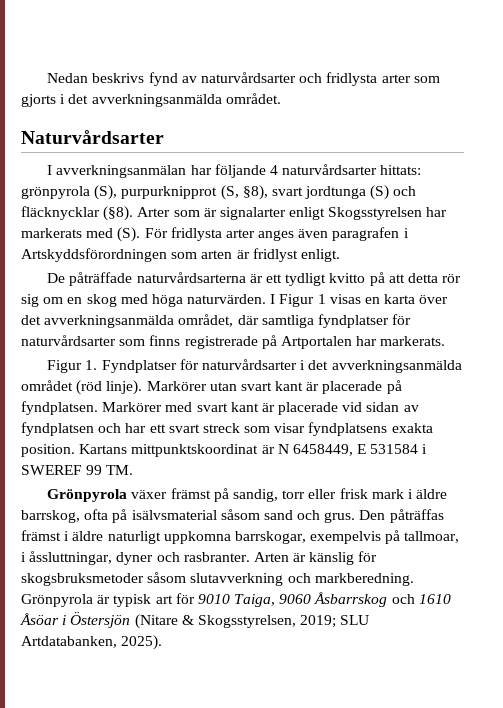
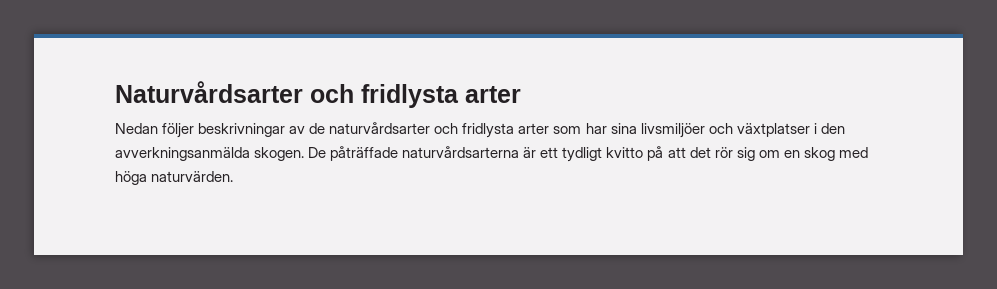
- Nedan beskrivs fynd av naturvårdsarter och fridlysta arter som gjorts i det avverkningsanmälda området.
- Naturvårdsarter
- I avverkningsanmälan har följande 4 naturvårdsarter hittats: grönpyrola (S), purpurknipprot (S, §8), svart jordtunga (S) och fläcknycklar (§8). Arter som är signalarter enligt Skogsstyrelsen har markerats med (S). För fridlysta arter anges även paragrafen i Artskyddsförordningen som arten är fridlyst enligt.
- De påträffade naturvårdsarterna är ett tydligt kvitto på att detta rör sig om en skog med höga naturvärden. I Figur 1 visas en karta över det avverkningsanmälda området, där samtliga fyndplatser för naturvårdsarter som finns registrerade på Artportalen har markerats.
- Figur 1. Fyndplatser för naturvårdsarter i det avverkningsanmälda området (röd linje). Markörer utan svart kant är placerade på fyndplatsen. Markörer med svart kant är placerade vid sidan av fyndplatsen och har ett svart streck som visar fyndplatsens exakta position. Kartans mittpunktskoordinat är N 6458449, E 531584 i SWEREF 99 TM.
- Grönpyrola växer främst på sandig, torr eller frisk mark i äldre barrskog, ofta på isälvsmaterial såsom sand och grus. Den påträffas främst i äldre naturligt uppkomna barrskogar, exempelvis på tallmoar, i åssluttningar, dyner och rasbranter. Arten är känslig för skogsbruksmetoder såsom slutavverkning och markberedning. Grönpyrola är typisk art för 9010 Taiga, 9060 Åsbarrskog och 1610 Åsöar i Östersjön (Nitare & Skogsstyrelsen, 2019; SLU Artdatabanken, 2025).
+ Naturvårdsarter och fridlysta arter
+ Nedan följer beskrivningar av de naturvårdsarter och fridlysta arter som har sina livsmiljöer och växtplatser i den avverkningsanmälda skogen. De påträffade naturvårdsarterna är ett tydligt kvitto på att det rör sig om en skog med höga naturvärden.

